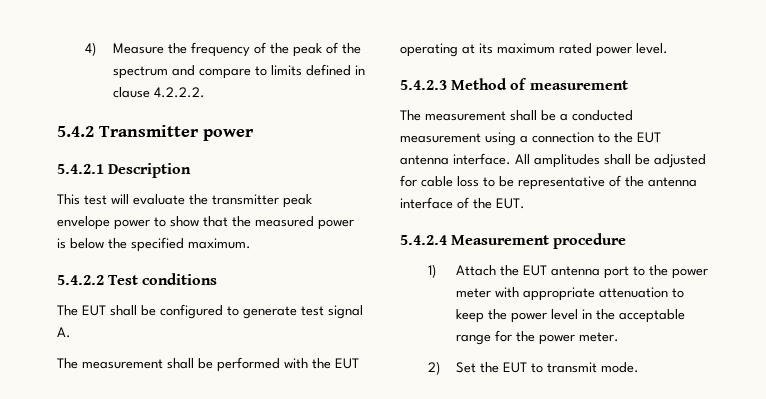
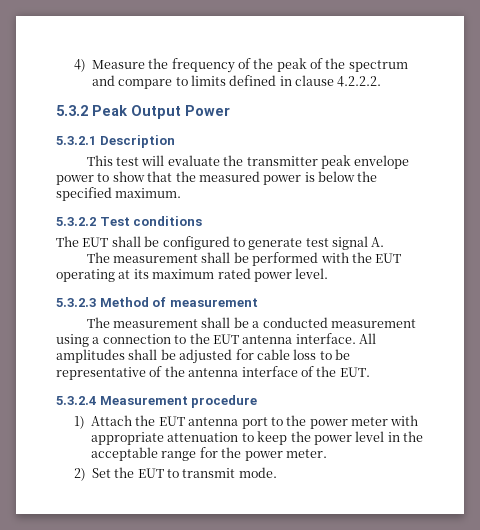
- 5.4.2 Transmitter power
- 5.4.2.1 Description
+ 5.3.2 Peak Output Power
+ 5.3.2.1 Description
- 5.4.2.2 Test conditions
+ 5.3.2.2 Test conditions
- 5.4.2.3 Method of measurement
+ 5.3.2.3 Method of measurement
- 5.4.2.4 Measurement procedure
+ 5.3.2.4 Measurement procedure

